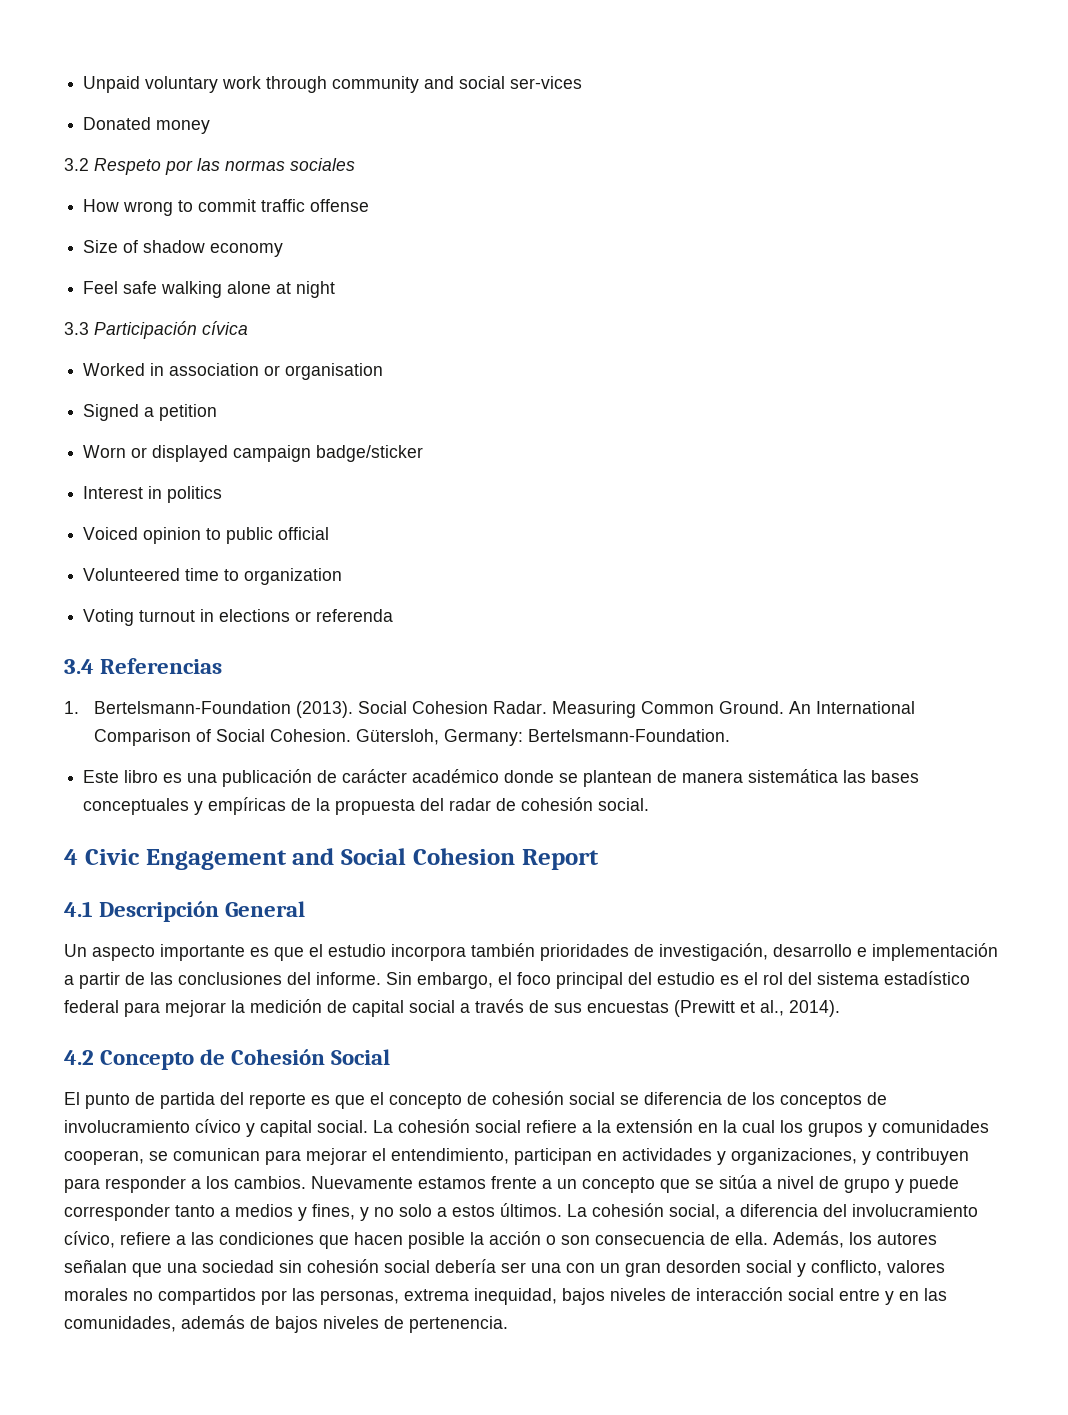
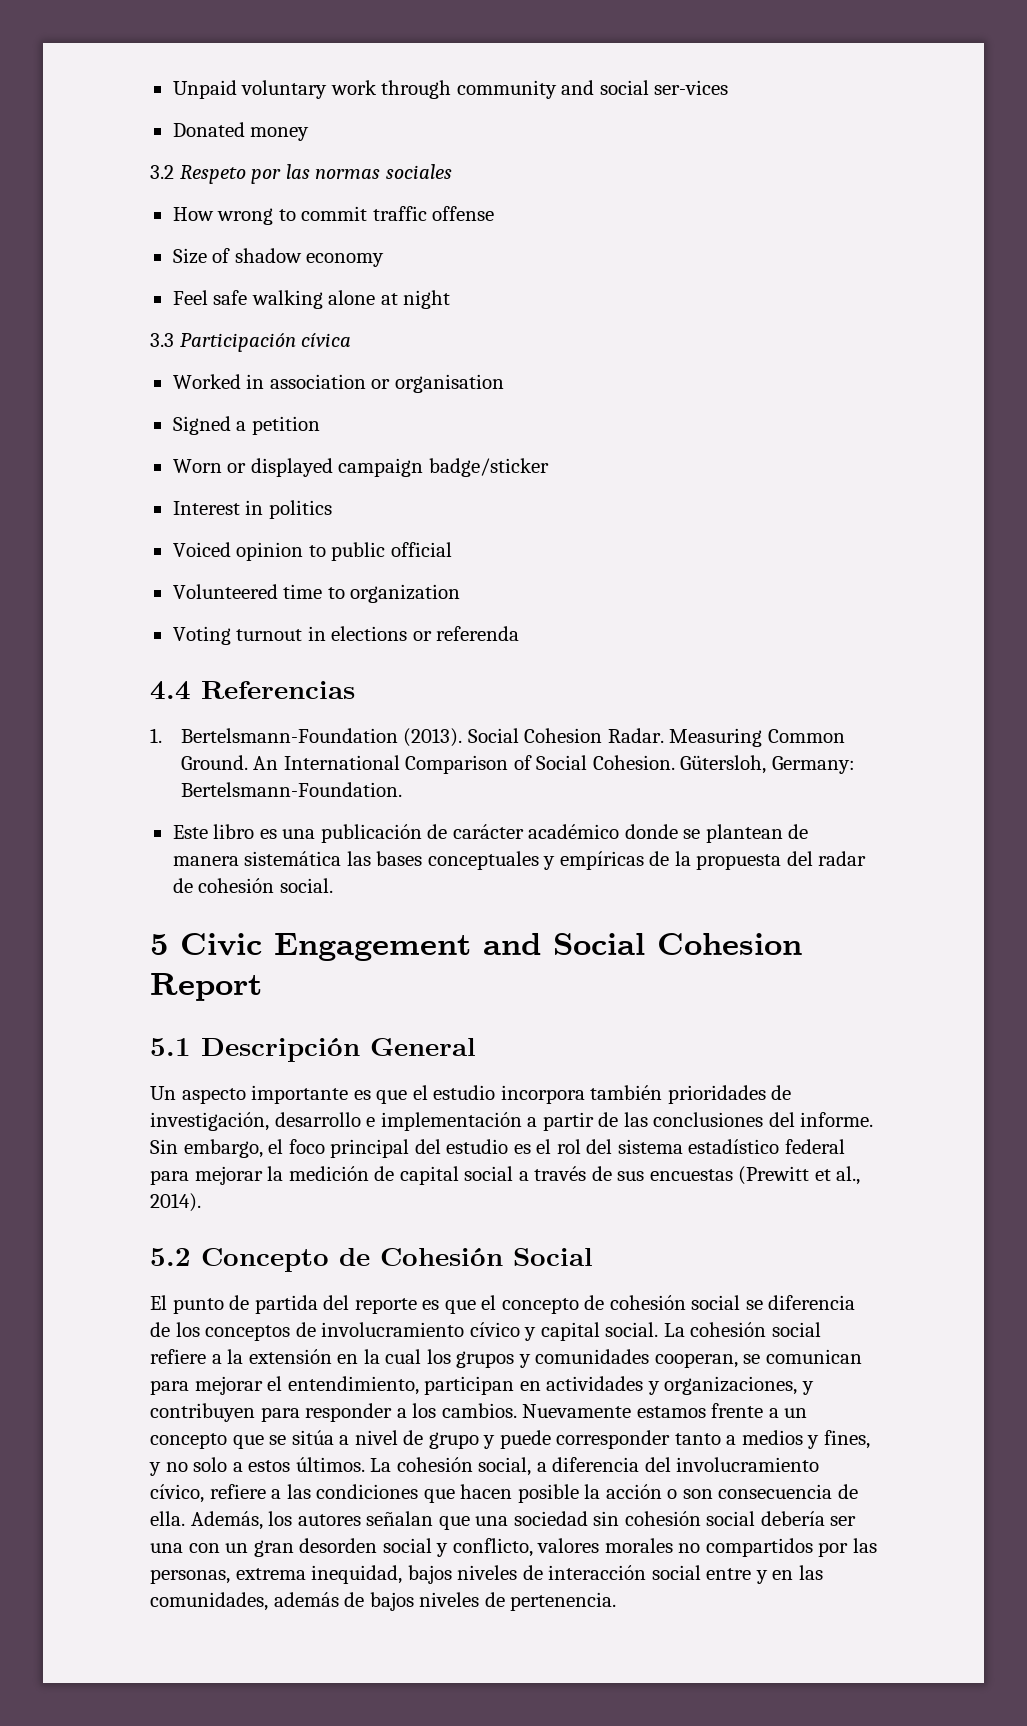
- 3.4 Referencias
+ 4.4 Referencias
- 4 Civic Engagement and Social Cohesion Report
+ 5 Civic Engagement and Social Cohesion Report
- 4.1 Descripción General
+ 5.1 Descripción General
- 4.2 Concepto de Cohesión Social
+ 5.2 Concepto de Cohesión Social

